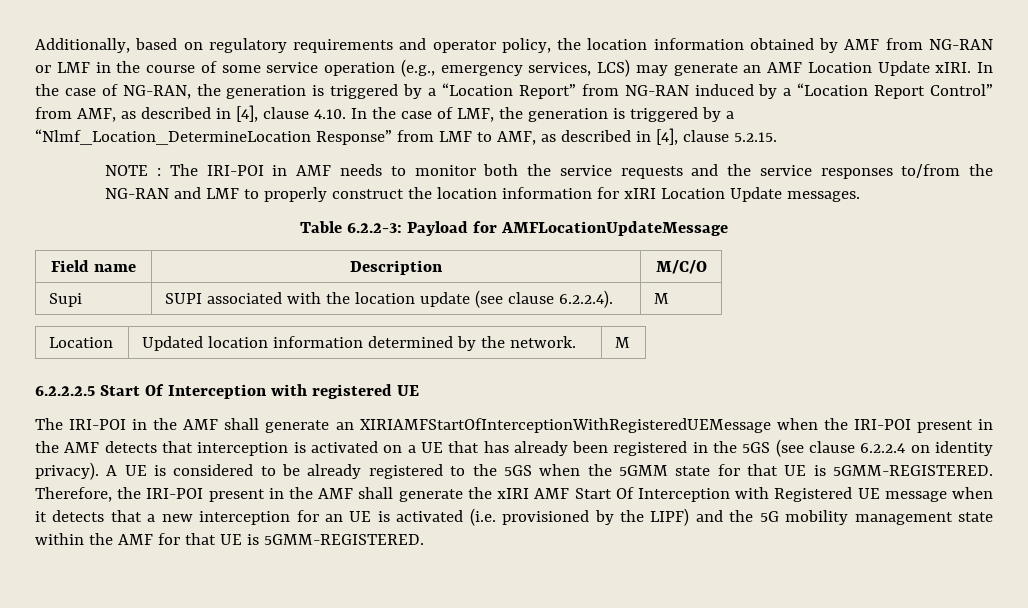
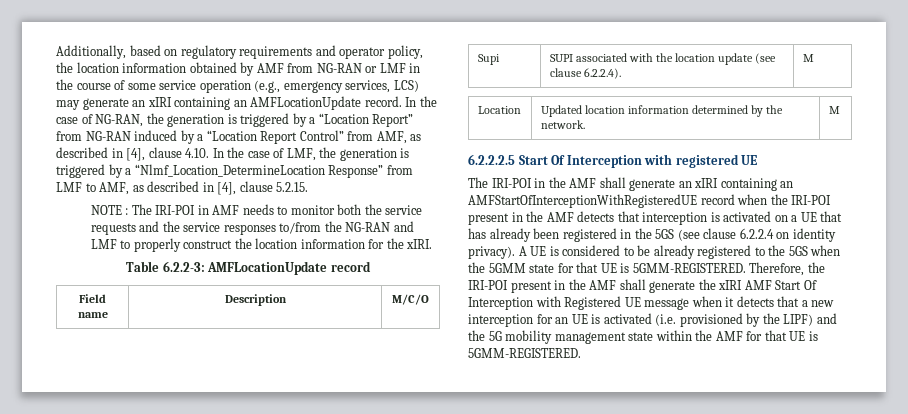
- Additionally, based on regulatory requirements and operator policy, the location information obtained by AMF from NG-RAN or LMF in the course of some service operation (e.g., emergency services, LCS) may generate an AMF Location Update xIRI.
+ Additionally, based on regulatory requirements and operator policy, the location information obtained by AMF from NG-RAN or LMF in the course of some service operation (e.g., emergency services, LCS) may generate an xIRI containing an AMFLocationUpdate record.
- NOTE : The IRI-POI in AMF needs to monitor both the service requests and the service responses to/from the NG-RAN and LMF to properly construct the location information for xIRI Location Update messages.
+ NOTE : The IRI-POI in AMF needs to monitor both the service requests and the service responses to/from the NG-RAN and LMF to properly construct the location information for the xIRI.
- Table 6.2.2-3: Payload for AMFLocationUpdateMessage
+ Table 6.2.2-3: AMFLocationUpdate record
- The IRI-POI in the AMF shall generate an XIRIAMFStartOfInterceptionWithRegisteredUEMessage when the IRI-POI present in the AMF detects that interception is activated on a UE that has already been registered in the 5GS (see clause 6.2.2.4 on identity privacy).
+ The IRI-POI in the AMF shall generate an xIRI containing an AMFStartOfInterceptionWithRegisteredUE record when the IRI-POI present in the AMF detects that interception is activated on a UE that has already been registered in the 5GS (see clause 6.2.2.4 on identity privacy).

